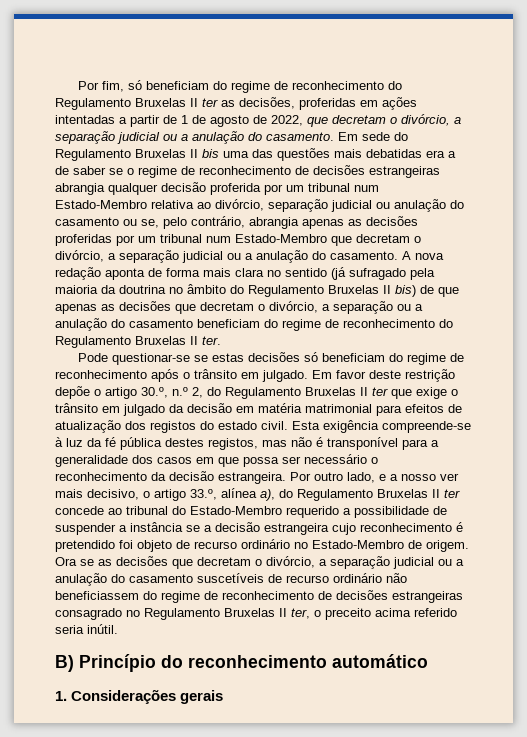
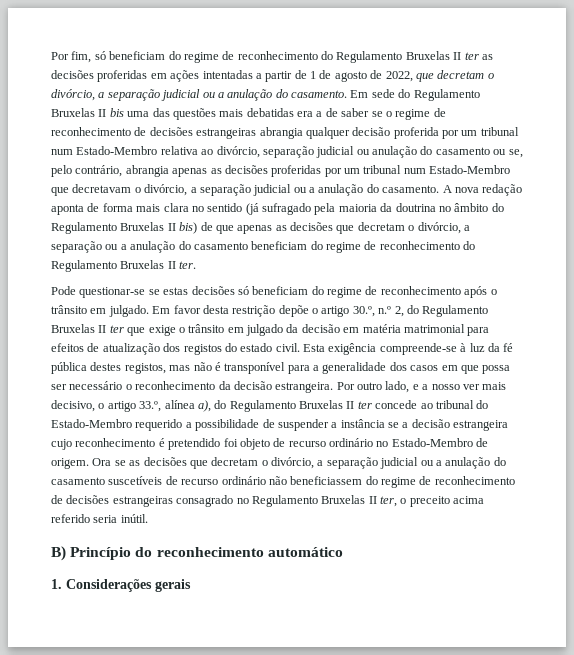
- Por fim, só beneficiam do regime de reconhecimento do Regulamento Bruxelas II ter as decisões, proferidas em ações intentadas a partir de 1 de agosto de 2022, que decretam o divórcio, a separação judicial ou a anulação do casamento.
+ Por fim, só beneficiam do regime de reconhecimento do Regulamento Bruxelas II ter as decisões proferidas em ações intentadas a partir de 1 de agosto de 2022, que decretam o divórcio, a separação judicial ou a anulação do casamento.
- Em sede do Regulamento Bruxelas II bis uma das questões mais debatidas era a de saber se o regime de reconhecimento de decisões estrangeiras abrangia qualquer decisão proferida por um tribunal num Estado-Membro relativa ao divórcio, separação judicial ou anulação do casamento ou se, pelo contrário, abrangia apenas as decisões proferidas por um tribunal num Estado-Membro que decretam o divórcio, a separação judicial ou a anulação do casamento.
+ Em sede do Regulamento Bruxelas II bis uma das questões mais debatidas era a de saber se o regime de reconhecimento de decisões estrangeiras abrangia qualquer decisão proferida por um tribunal num Estado-Membro relativa ao divórcio, separação judicial ou anulação do casamento ou se, pelo contrário, abrangia apenas as decisões proferidas por um tribunal num Estado-Membro que decretavam o divórcio, a separação judicial ou a anulação do casamento.
- Em favor deste restrição depõe o artigo 30.º, n.º 2, do Regulamento Bruxelas II ter que exige o trânsito em julgado da decisão em matéria matrimonial para efeitos de atualização dos registos do estado civil.
+ Em favor desta restrição depõe o artigo 30.º, n.º 2, do Regulamento Bruxelas II ter que exige o trânsito em julgado da decisão em matéria matrimonial para efeitos de atualização dos registos do estado civil.

